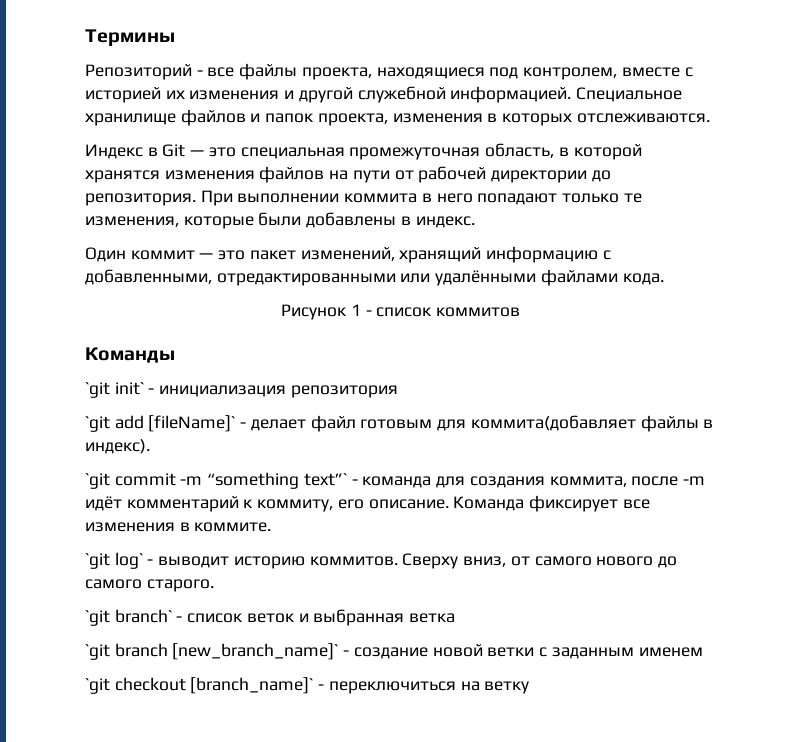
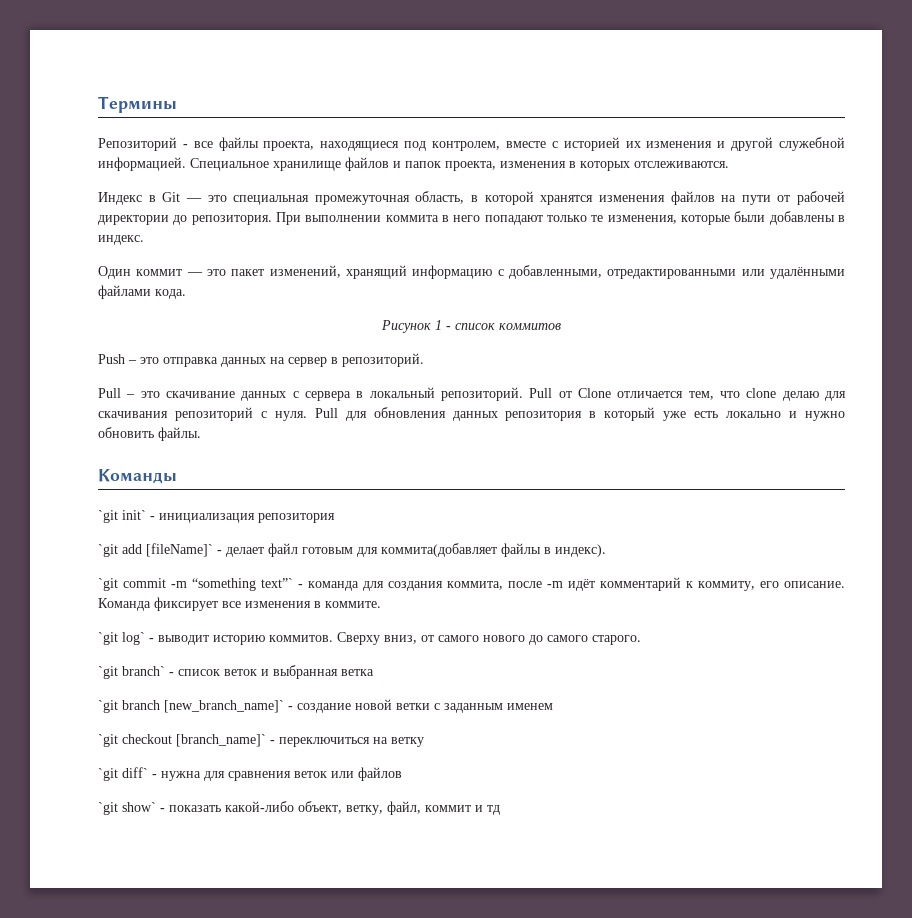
+ Push – это отправка данных на сервер в репозиторий.
+ Pull – это скачивание данных с сервера в локальный репозиторий. Pull от Clone отличается тем, что clone делаю для скачивания репозиторий с нуля. Pull для обновления данных репозитория в который уже есть локально и нужно обновить файлы.
+ `git diff` - нужна для сравнения веток или файлов
+ `git show` - показать какой-либо объект, ветку, файл, коммит и тд

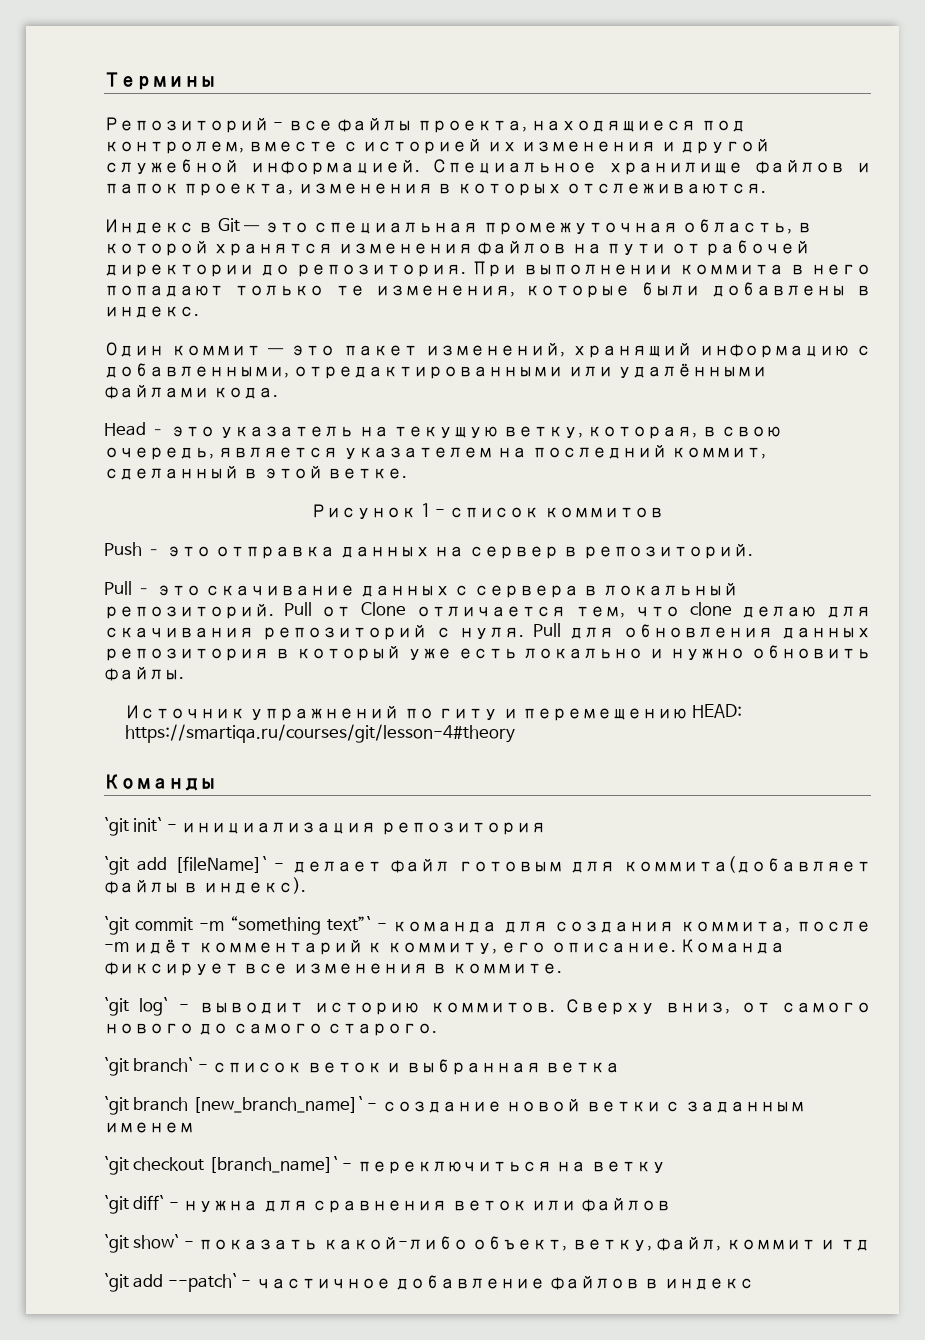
+ Head – это указатель на текущую ветку, которая, в свою очередь, является указателем на последний коммит, сделанный в этой ветке.
+ Источник упражнений по гиту и перемещению HEAD: https://smartiqa.ru/courses/git/lesson-4#theory
+ `git add --patch` - частичное добавление файлов в индекс

